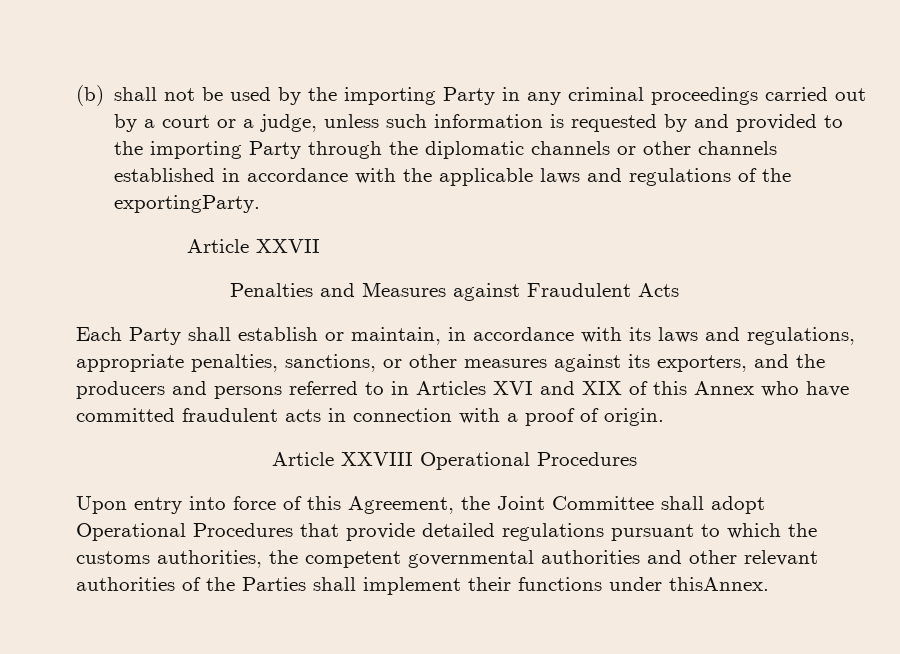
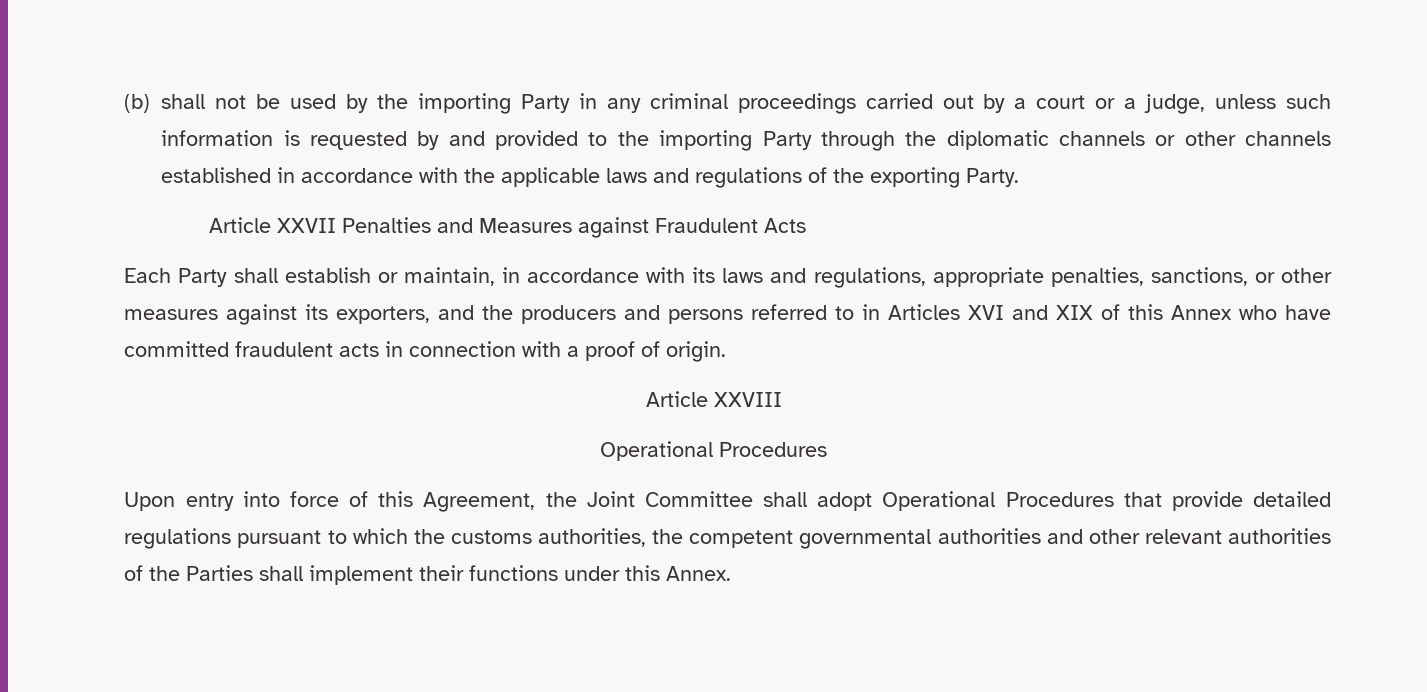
- (b) shall not be used by the importing Party in any criminal proceedings carried out by a court or a judge, unless such information is requested by and provided to the importing Party through the diplomatic channels or other channels established in accordance with the applicable laws and regulations of the exportingParty.
+ (b) shall not be used by the importing Party in any criminal proceedings carried out by a court or a judge, unless such information is requested by and provided to the importing Party through the diplomatic channels or other channels established in accordance with the applicable laws and regulations of the exporting Party.
- Article XXVII
- Penalties and Measures against Fraudulent Acts
+ Article XXVII Penalties and Measures against Fraudulent Acts
- Article XXVIII Operational Procedures
+ Article XXVIII
+ Operational Procedures
- Upon entry into force of this Agreement, the Joint Committee shall adopt Operational Procedures that provide detailed regulations pursuant to which the customs authorities, the competent governmental authorities and other relevant authorities of the Parties shall implement their functions under thisAnnex.
+ Upon entry into force of this Agreement, the Joint Committee shall adopt Operational Procedures that provide detailed regulations pursuant to which the customs authorities, the competent governmental authorities and other relevant authorities of the Parties shall implement their functions under this Annex.

